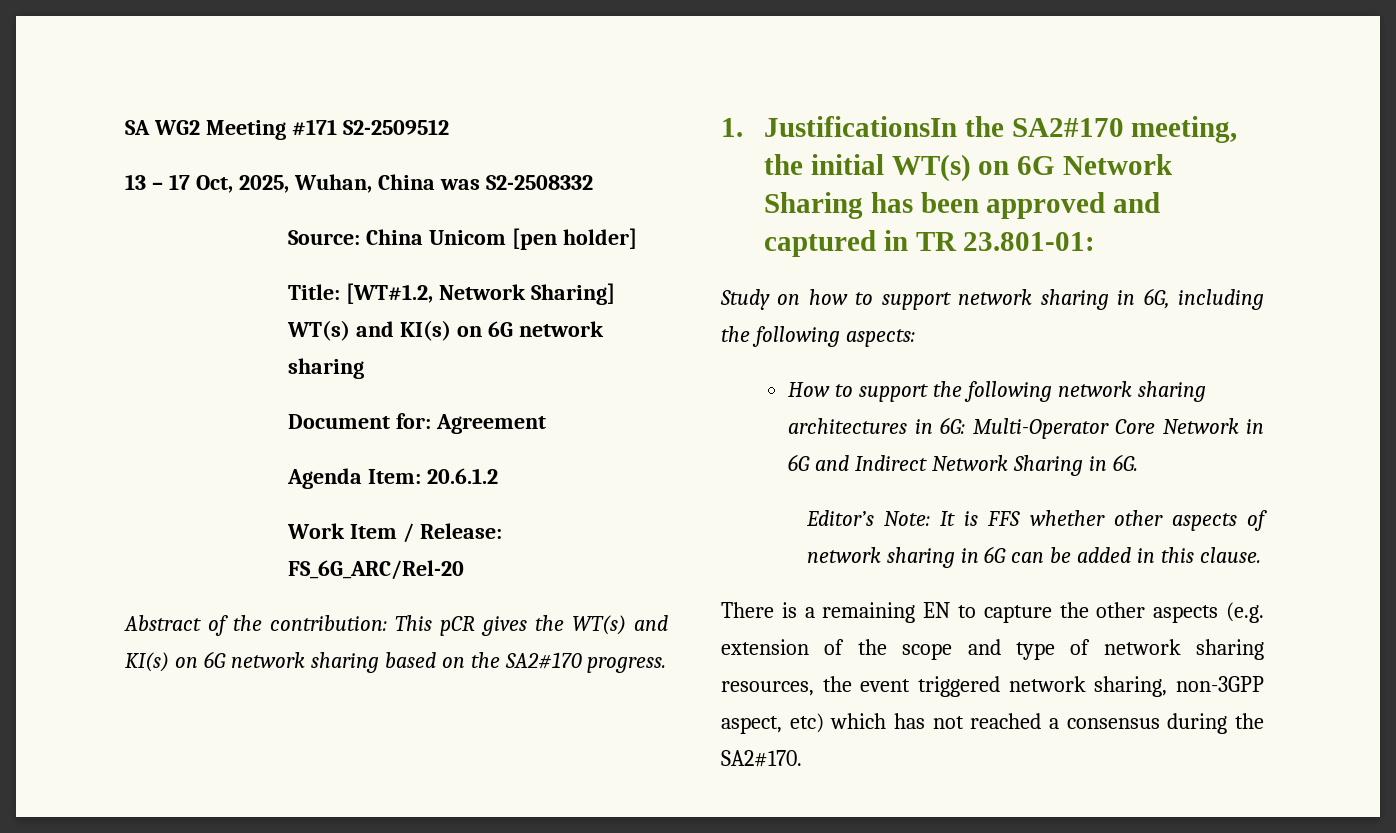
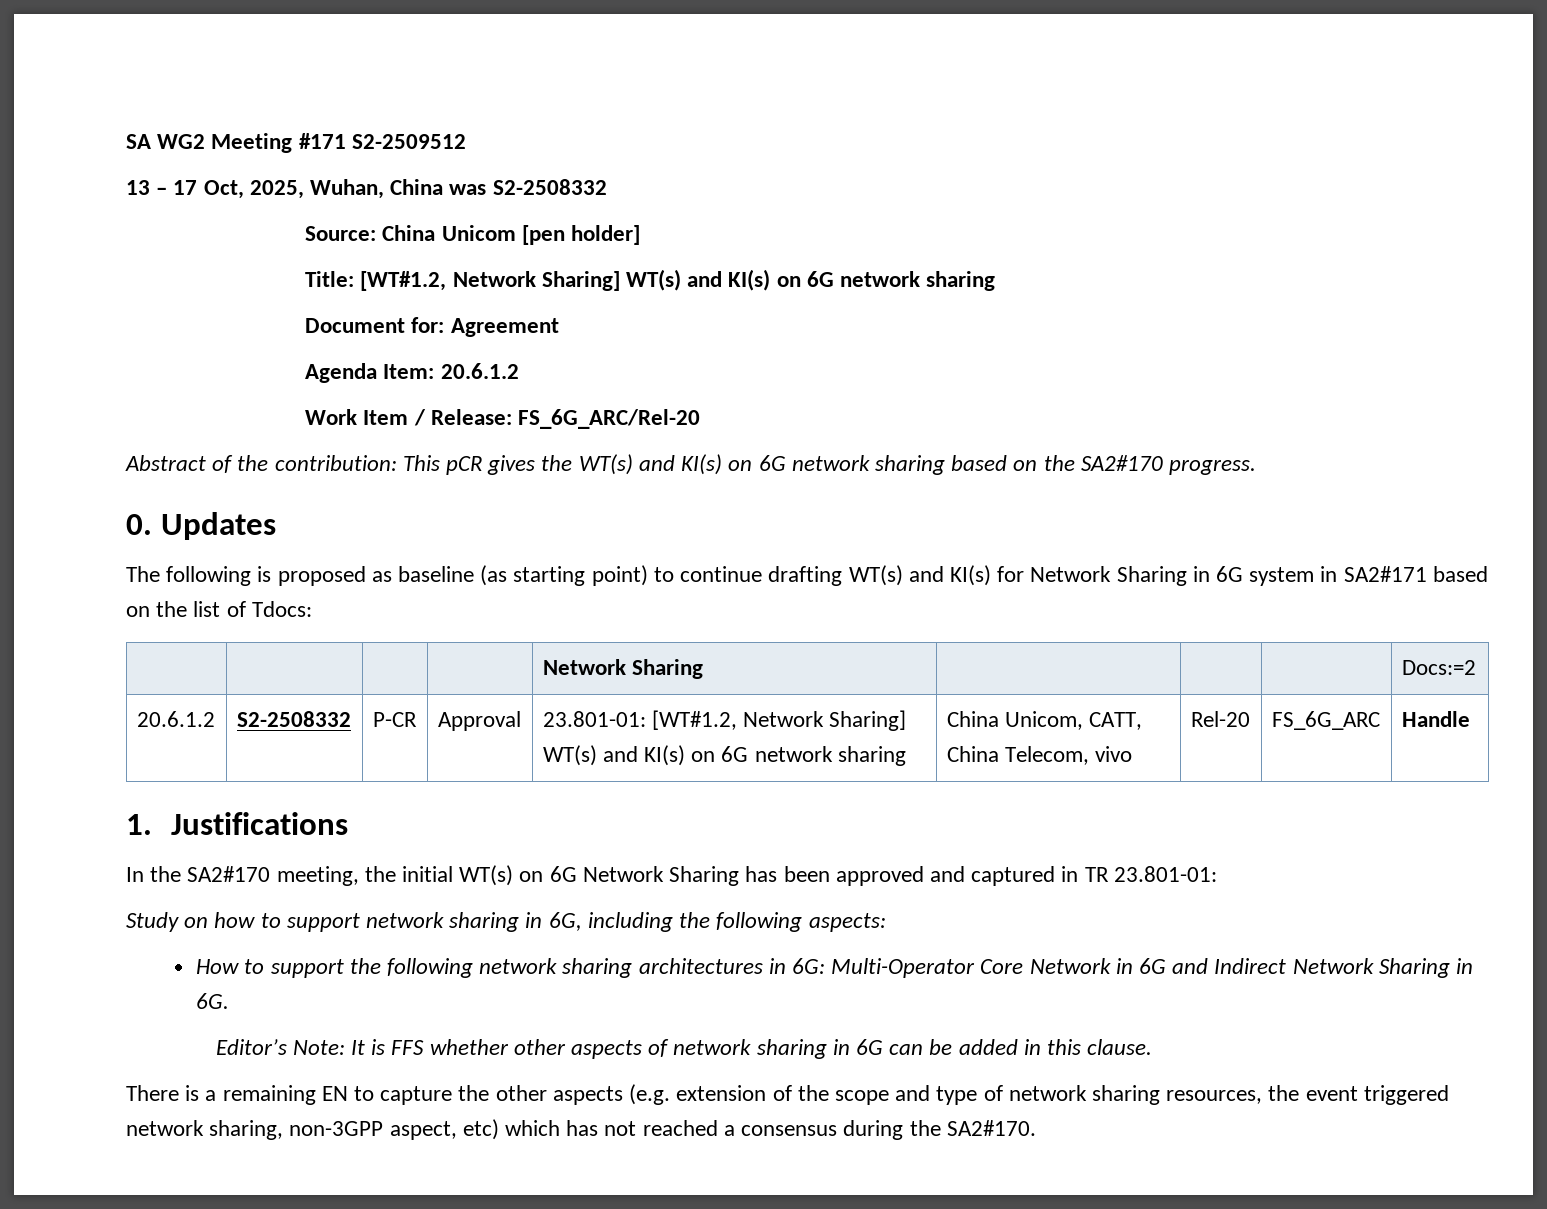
+ 0. Updates
+ The following is proposed as baseline (as starting point) to continue drafting WT(s) and KI(s) for Network Sharing in 6G system in SA2#171 based on the list of Tdocs:
+ | | | | Network Sharing | | | | Docs:=2
+ 20.6.1.2 | S2-2508332 | P-CR | Approval | 23.801-01: [WT#1.2, Network Sharing] WT(s) and KI(s) on 6G network sharing | China Unicom, CATT, China Telecom, vivo | Rel-20 | FS_6G_ARC | Handle
- 1. JustificationsIn the SA2#170 meeting, the initial WT(s) on 6G Network Sharing has been approved and captured in TR 23.801-01:
+ 1. Justifications
+ In the SA2#170 meeting, the initial WT(s) on 6G Network Sharing has been approved and captured in TR 23.801-01:

